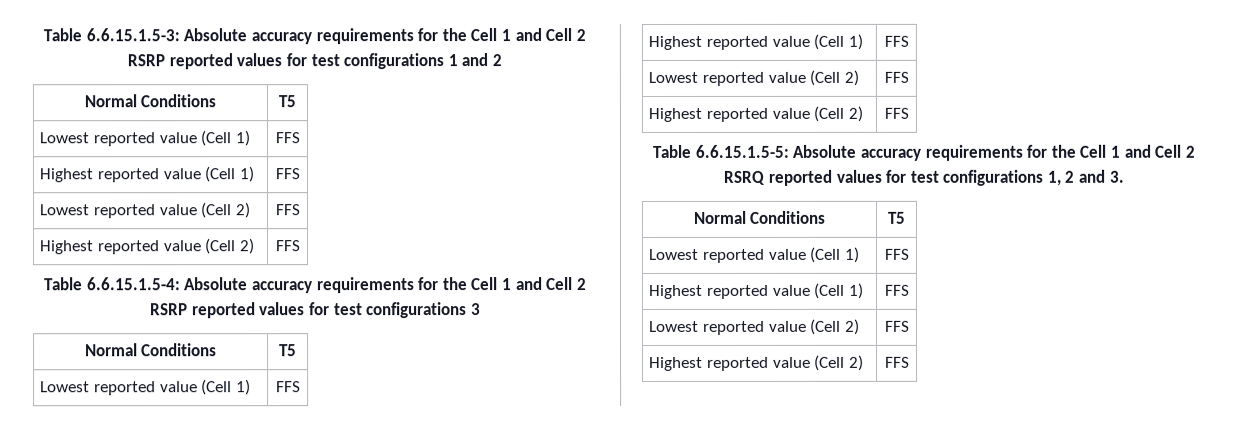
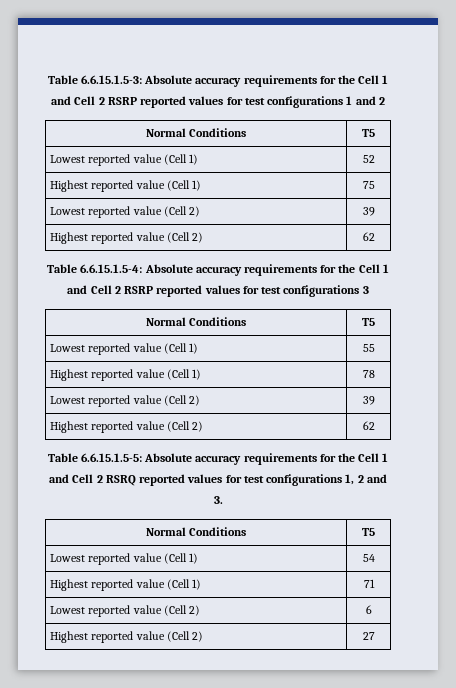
  Table 6.6.15.1.5-3: Absolute accuracy requirements for the Cell 1 and Cell 2 RSRP reported values for test configurations 1 and 2
  Normal Conditions | T5
- Lowest reported value (Cell 1) | FFS
- Highest reported value (Cell 1) | FFS
- Lowest reported value (Cell 2) | FFS
- Highest reported value (Cell 2) | FFS
+ Lowest reported value (Cell 1) | 52
+ Highest reported value (Cell 1) | 75
+ Lowest reported value (Cell 2) | 39
+ Highest reported value (Cell 2) | 62
  Table 6.6.15.1.5-4: Absolute accuracy requirements for the Cell 1 and Cell 2 RSRP reported values for test configurations 3
  Normal Conditions | T5
- Lowest reported value (Cell 1) | FFS
- Highest reported value (Cell 1) | FFS
- Lowest reported value (Cell 2) | FFS
- Highest reported value (Cell 2) | FFS
+ Lowest reported value (Cell 1) | 55
+ Highest reported value (Cell 1) | 78
+ Lowest reported value (Cell 2) | 39
+ Highest reported value (Cell 2) | 62
  Table 6.6.15.1.5-5: Absolute accuracy requirements for the Cell 1 and Cell 2 RSRQ reported values for test configurations 1, 2 and 3.
  Normal Conditions | T5
- Lowest reported value (Cell 1) | FFS
- Highest reported value (Cell 1) | FFS
- Lowest reported value (Cell 2) | FFS
- Highest reported value (Cell 2) | FFS
+ Lowest reported value (Cell 1) | 54
+ Highest reported value (Cell 1) | 71
+ Lowest reported value (Cell 2) | 6
+ Highest reported value (Cell 2) | 27

